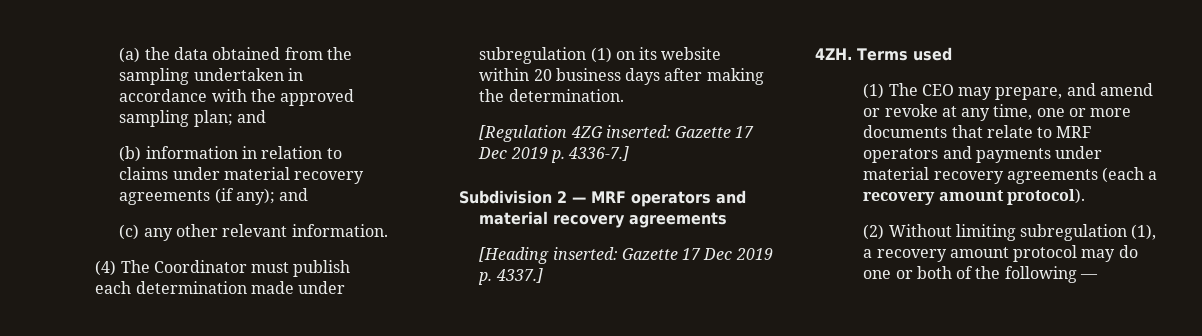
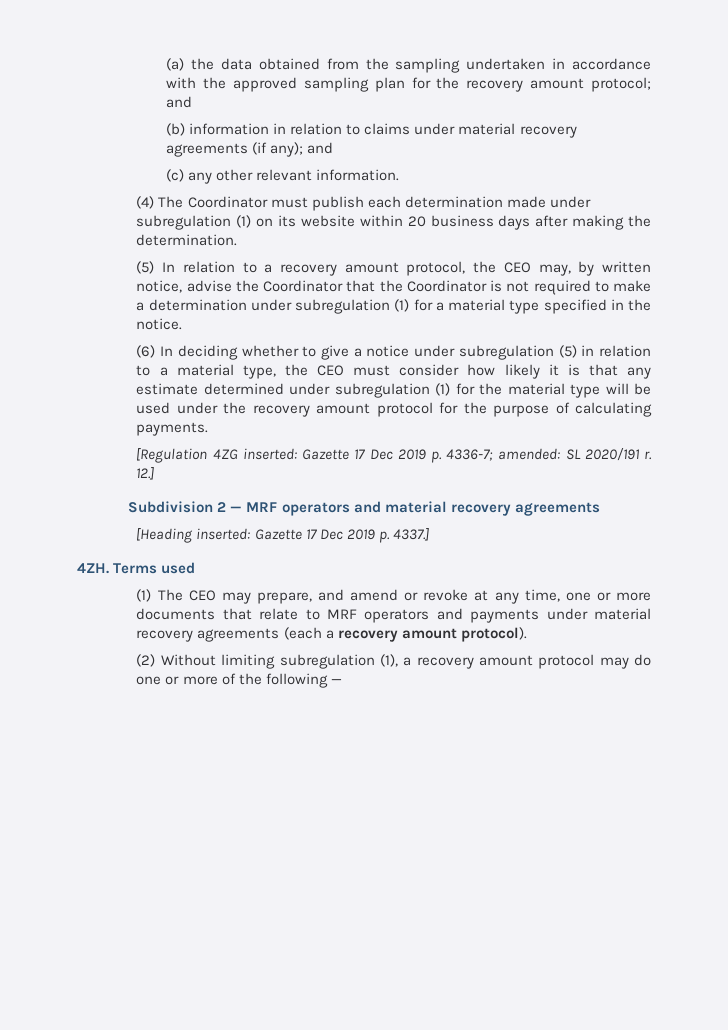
- (a) the data obtained from the sampling undertaken in accordance with the approved sampling plan; and
+ (a) the data obtained from the sampling undertaken in accordance with the approved sampling plan for the recovery amount protocol; and
+ (5) In relation to a recovery amount protocol, the CEO may, by written notice, advise the Coordinator that the Coordinator is not required to make a determination under subregulation (1) for a material type specified in the notice.
+ (6) In deciding whether to give a notice under subregulation (5) in relation to a material type, the CEO must consider how likely it is that any estimate determined under subregulation (1) for the material type will be used under the recovery amount protocol for the purpose of calculating payments.
- [Regulation 4ZG inserted: Gazette 17 Dec 2019 p. 4336-7.]
+ [Regulation 4ZG inserted: Gazette 17 Dec 2019 p. 4336-7; amended: SL 2020/191 r. 12.]
- (2) Without limiting subregulation (1), a recovery amount protocol may do one or both of the following —
+ (2) Without limiting subregulation (1), a recovery amount protocol may do one or more of the following —

